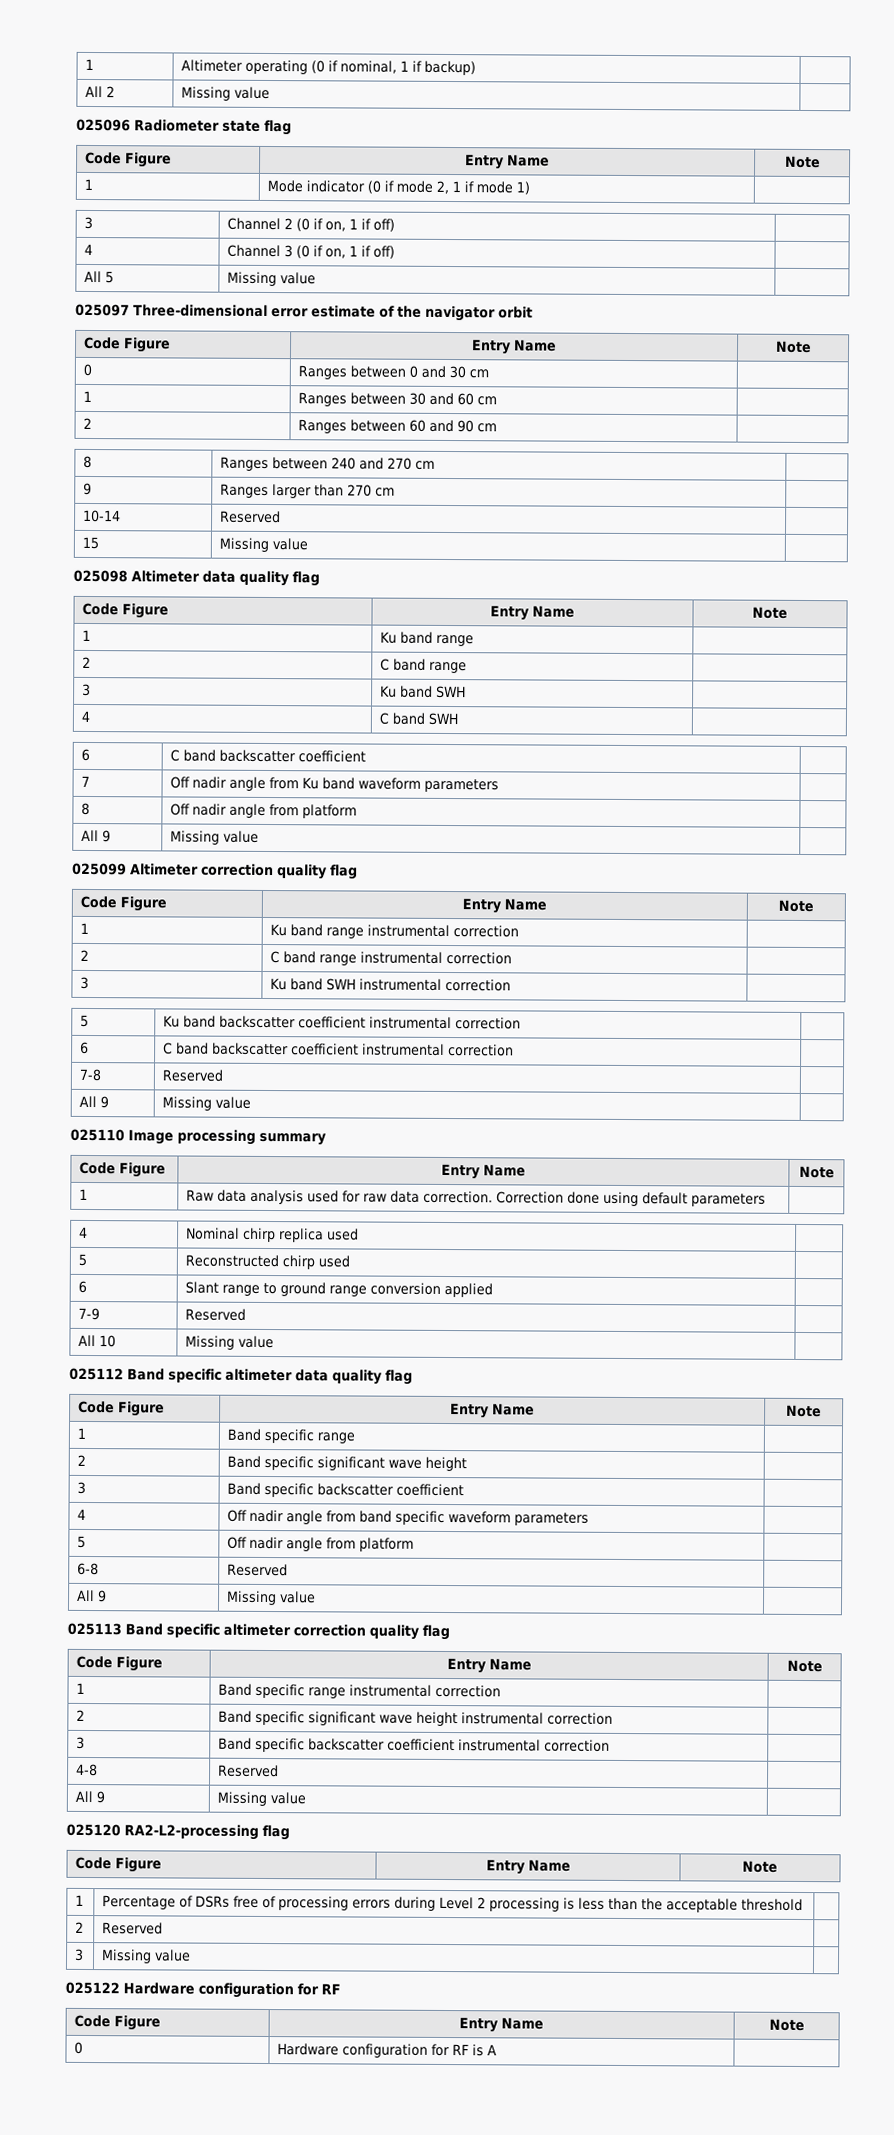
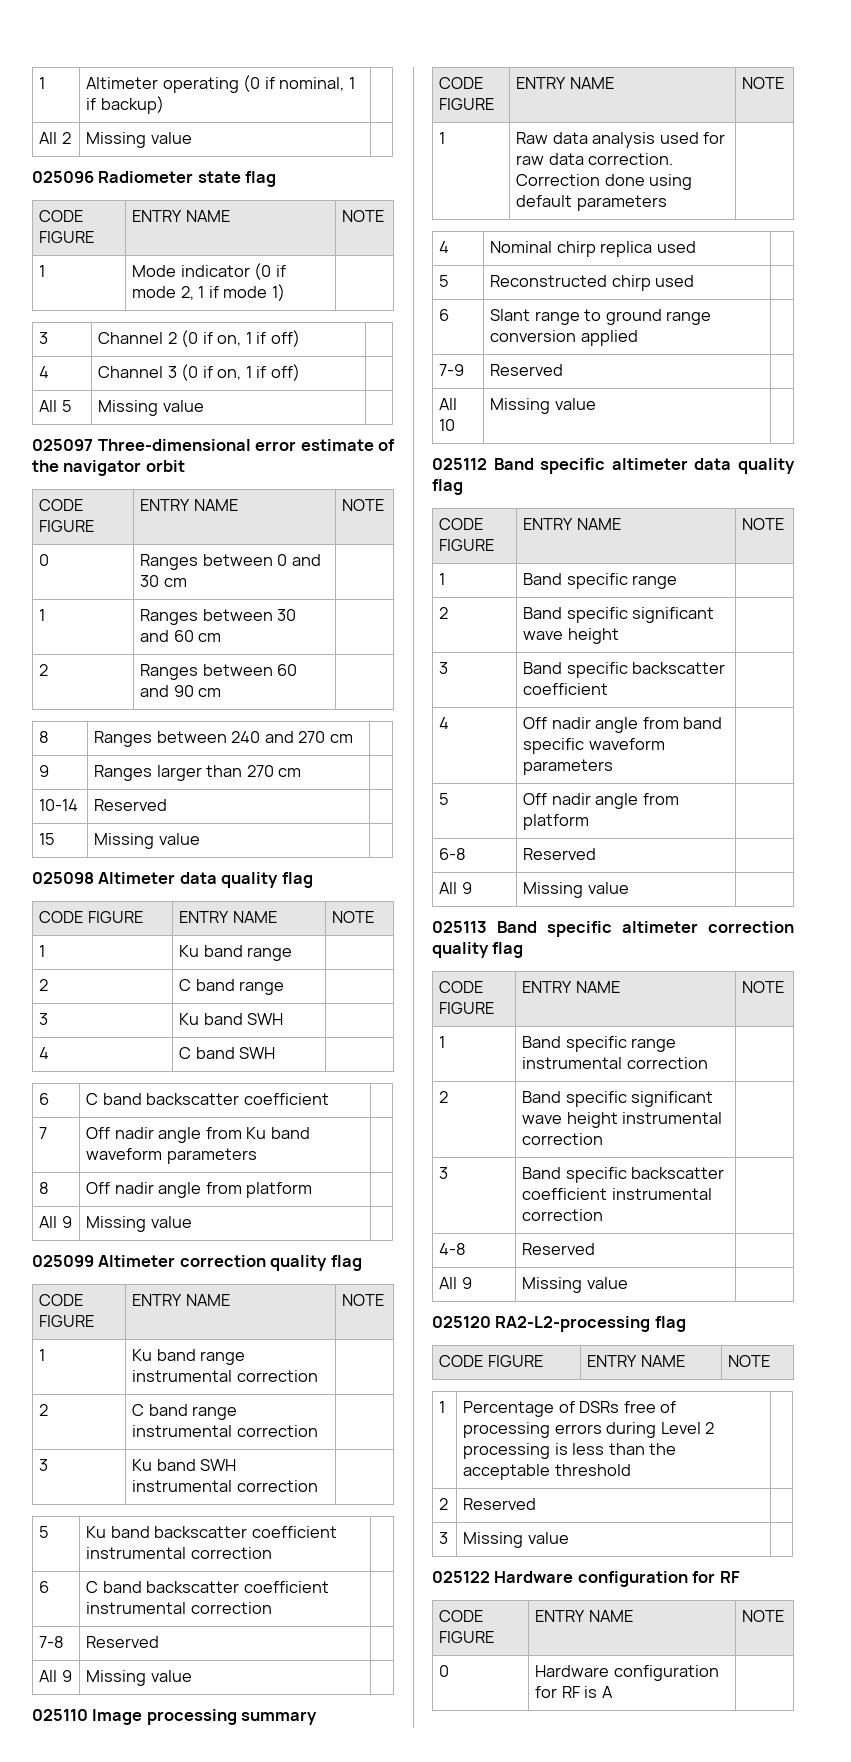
  025096 Radiometer state flag
- Code Figure | Entry Name | Note
+ CODE FIGURE | ENTRY NAME | NOTE
  025097 Three-dimensional error estimate of the navigator orbit
- Code Figure | Entry Name | Note
+ CODE FIGURE | ENTRY NAME | NOTE
  025098 Altimeter data quality flag
- Code Figure | Entry Name | Note
+ CODE FIGURE | ENTRY NAME | NOTE
  025099 Altimeter correction quality flag
- Code Figure | Entry Name | Note
+ CODE FIGURE | ENTRY NAME | NOTE
  025110 Image processing summary
- Code Figure | Entry Name | Note
+ CODE FIGURE | ENTRY NAME | NOTE
  025112 Band specific altimeter data quality flag
- Code Figure | Entry Name | Note
+ CODE FIGURE | ENTRY NAME | NOTE
  025113 Band specific altimeter correction quality flag
- Code Figure | Entry Name | Note
+ CODE FIGURE | ENTRY NAME | NOTE
  025120 RA2-L2-processing flag
- Code Figure | Entry Name | Note
+ CODE FIGURE | ENTRY NAME | NOTE
  025122 Hardware configuration for RF
- Code Figure | Entry Name | Note
+ CODE FIGURE | ENTRY NAME | NOTE

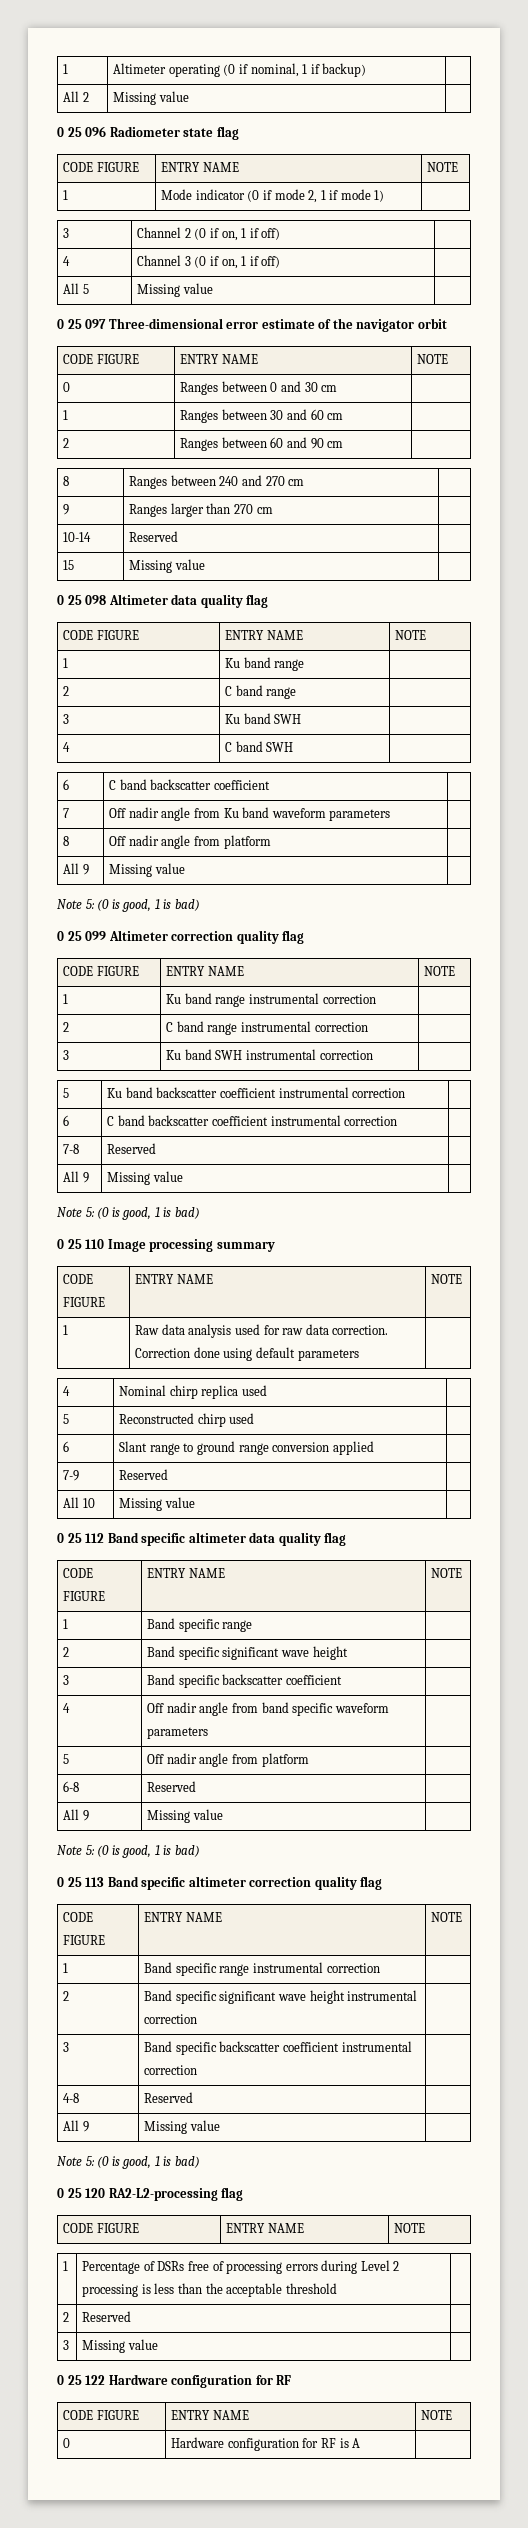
- 025096 Radiometer state flag
+ 0 25 096 Radiometer state flag
- 025097 Three-dimensional error estimate of the navigator orbit
+ 0 25 097 Three-dimensional error estimate of the navigator orbit
- 025098 Altimeter data quality flag
+ 0 25 098 Altimeter data quality flag
  8 | Off nadir angle from platform |
  All 9 | Missing value |
- 025099 Altimeter correction quality flag
+ Note 5: (0 is good, 1 is bad)
+ 0 25 099 Altimeter correction quality flag
  7-8 | Reserved |
  All 9 | Missing value |
- 025110 Image processing summary
+ Note 5: (0 is good, 1 is bad)
+ 0 25 110 Image processing summary
- 025112 Band specific altimeter data quality flag
+ 0 25 112 Band specific altimeter data quality flag
  6-8 | Reserved |
  All 9 | Missing value |
- 025113 Band specific altimeter correction quality flag
+ Note 5: (0 is good, 1 is bad)
+ 0 25 113 Band specific altimeter correction quality flag
  4-8 | Reserved |
  All 9 | Missing value |
- 025120 RA2-L2-processing flag
+ Note 5: (0 is good, 1 is bad)
+ 0 25 120 RA2-L2-processing flag
- 025122 Hardware configuration for RF
+ 0 25 122 Hardware configuration for RF

